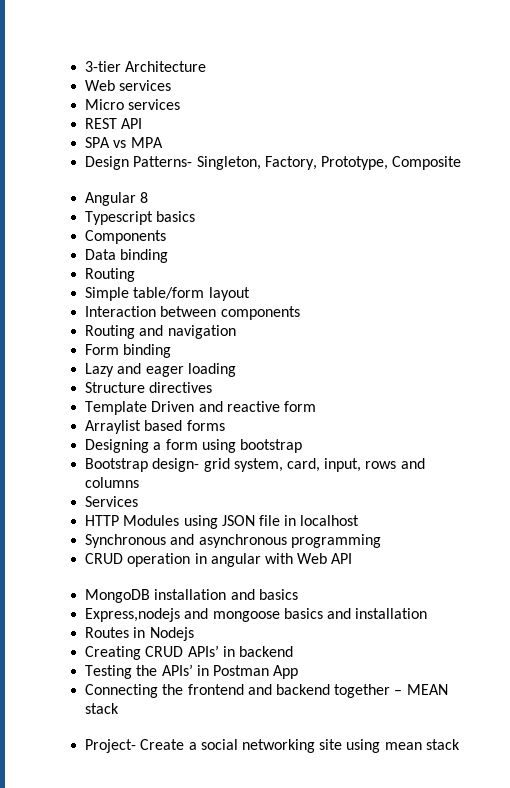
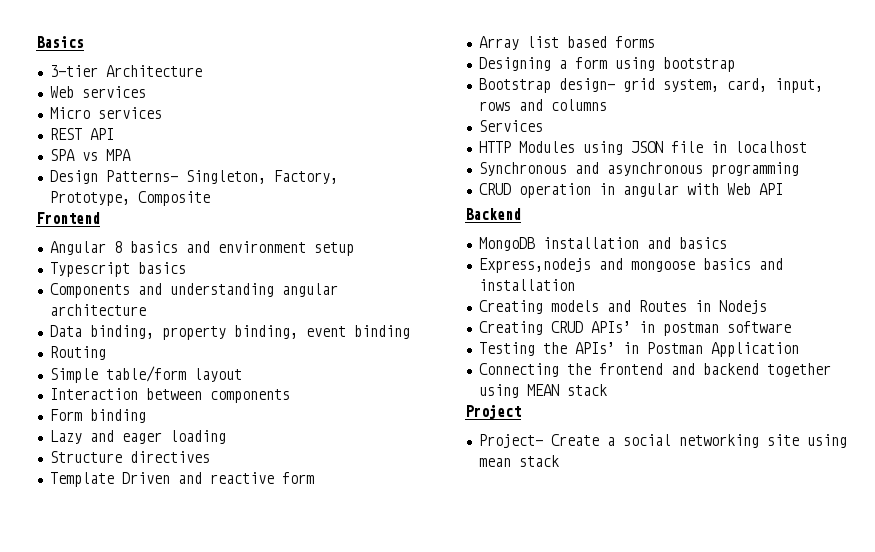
+ Basics
+ Frontend
- Angular 8
+ Angular 8 basics and environment setup
- Components
- Data binding
+ Components and understanding angular architecture
+ Data binding, property binding, event binding
- Routing and navigation
- Arraylist based forms
+ Array list based forms
+ Backend
- Routes in Nodejs
+ Creating models and Routes in Nodejs
- Creating CRUD APIs’ in backend
+ Creating CRUD APIs’ in postman software
- Testing the APIs’ in Postman App
+ Testing the APIs’ in Postman Application
- Connecting the frontend and backend together – MEAN stack
+ Connecting the frontend and backend together using MEAN stack
+ Project

